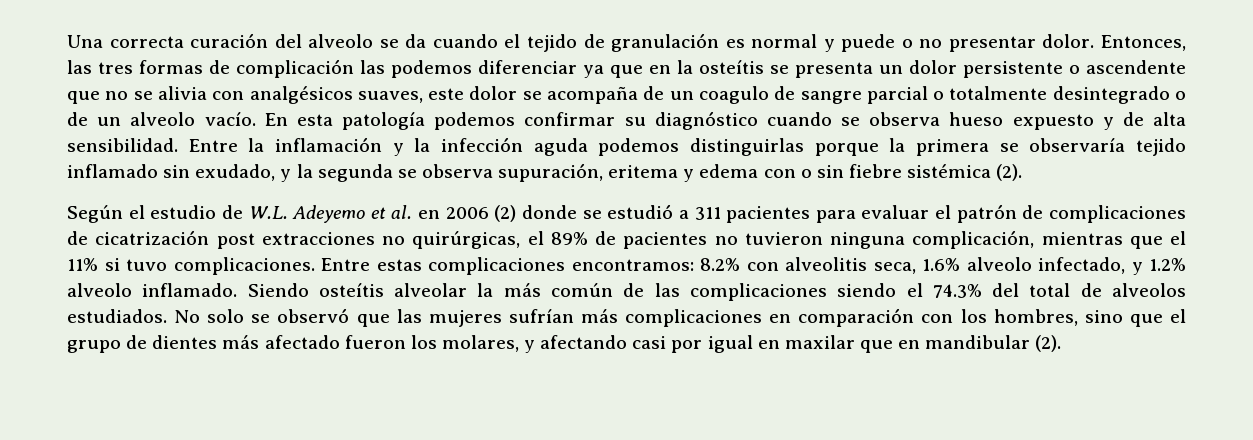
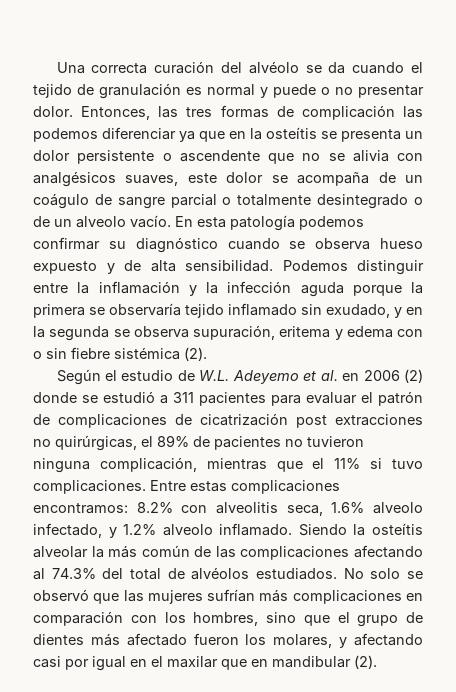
- Una correcta curación del alveolo se da cuando el tejido de granulación es normal y puede o no presentar dolor.
+ Una correcta curación del alvéolo se da cuando el tejido de granulación es normal y puede o no presentar dolor.
- Entonces, las tres formas de complicación las podemos diferenciar ya que en la osteítis se presenta un dolor persistente o ascendente que no se alivia con analgésicos suaves, este dolor se acompaña de un coagulo de sangre parcial o totalmente desintegrado o de un alveolo vacío.
+ Entonces, las tres formas de complicación las podemos diferenciar ya que en la osteítis se presenta un dolor persistente o ascendente que no se alivia con analgésicos suaves, este dolor se acompaña de un coágulo de sangre parcial o totalmente desintegrado o de un alveolo vacío.
- Entre la inflamación y la infección aguda podemos distinguirlas porque la primera se observaría tejido inflamado sin exudado, y la segunda se observa supuración, eritema y edema con o sin fiebre sistémica (2).
+ Podemos distinguir entre la inflamación y la infección aguda porque la primera se observaría tejido inflamado sin exudado, y en la segunda se observa supuración, eritema y edema con o sin fiebre sistémica (2).
- Siendo osteítis alveolar la más común de las complicaciones siendo el 74.3% del total de alveolos estudiados.
+ Siendo la osteítis alveolar la más común de las complicaciones afectando al 74.3% del total de alvéolos estudiados.
- No solo se observó que las mujeres sufrían más complicaciones en comparación con los hombres, sino que el grupo de dientes más afectado fueron los molares, y afectando casi por igual en maxilar que en mandibular (2).
+ No solo se observó que las mujeres sufrían más complicaciones en comparación con los hombres, sino que el grupo de dientes más afectado fueron los molares, y afectando casi por igual en el maxilar que en mandibular (2).

